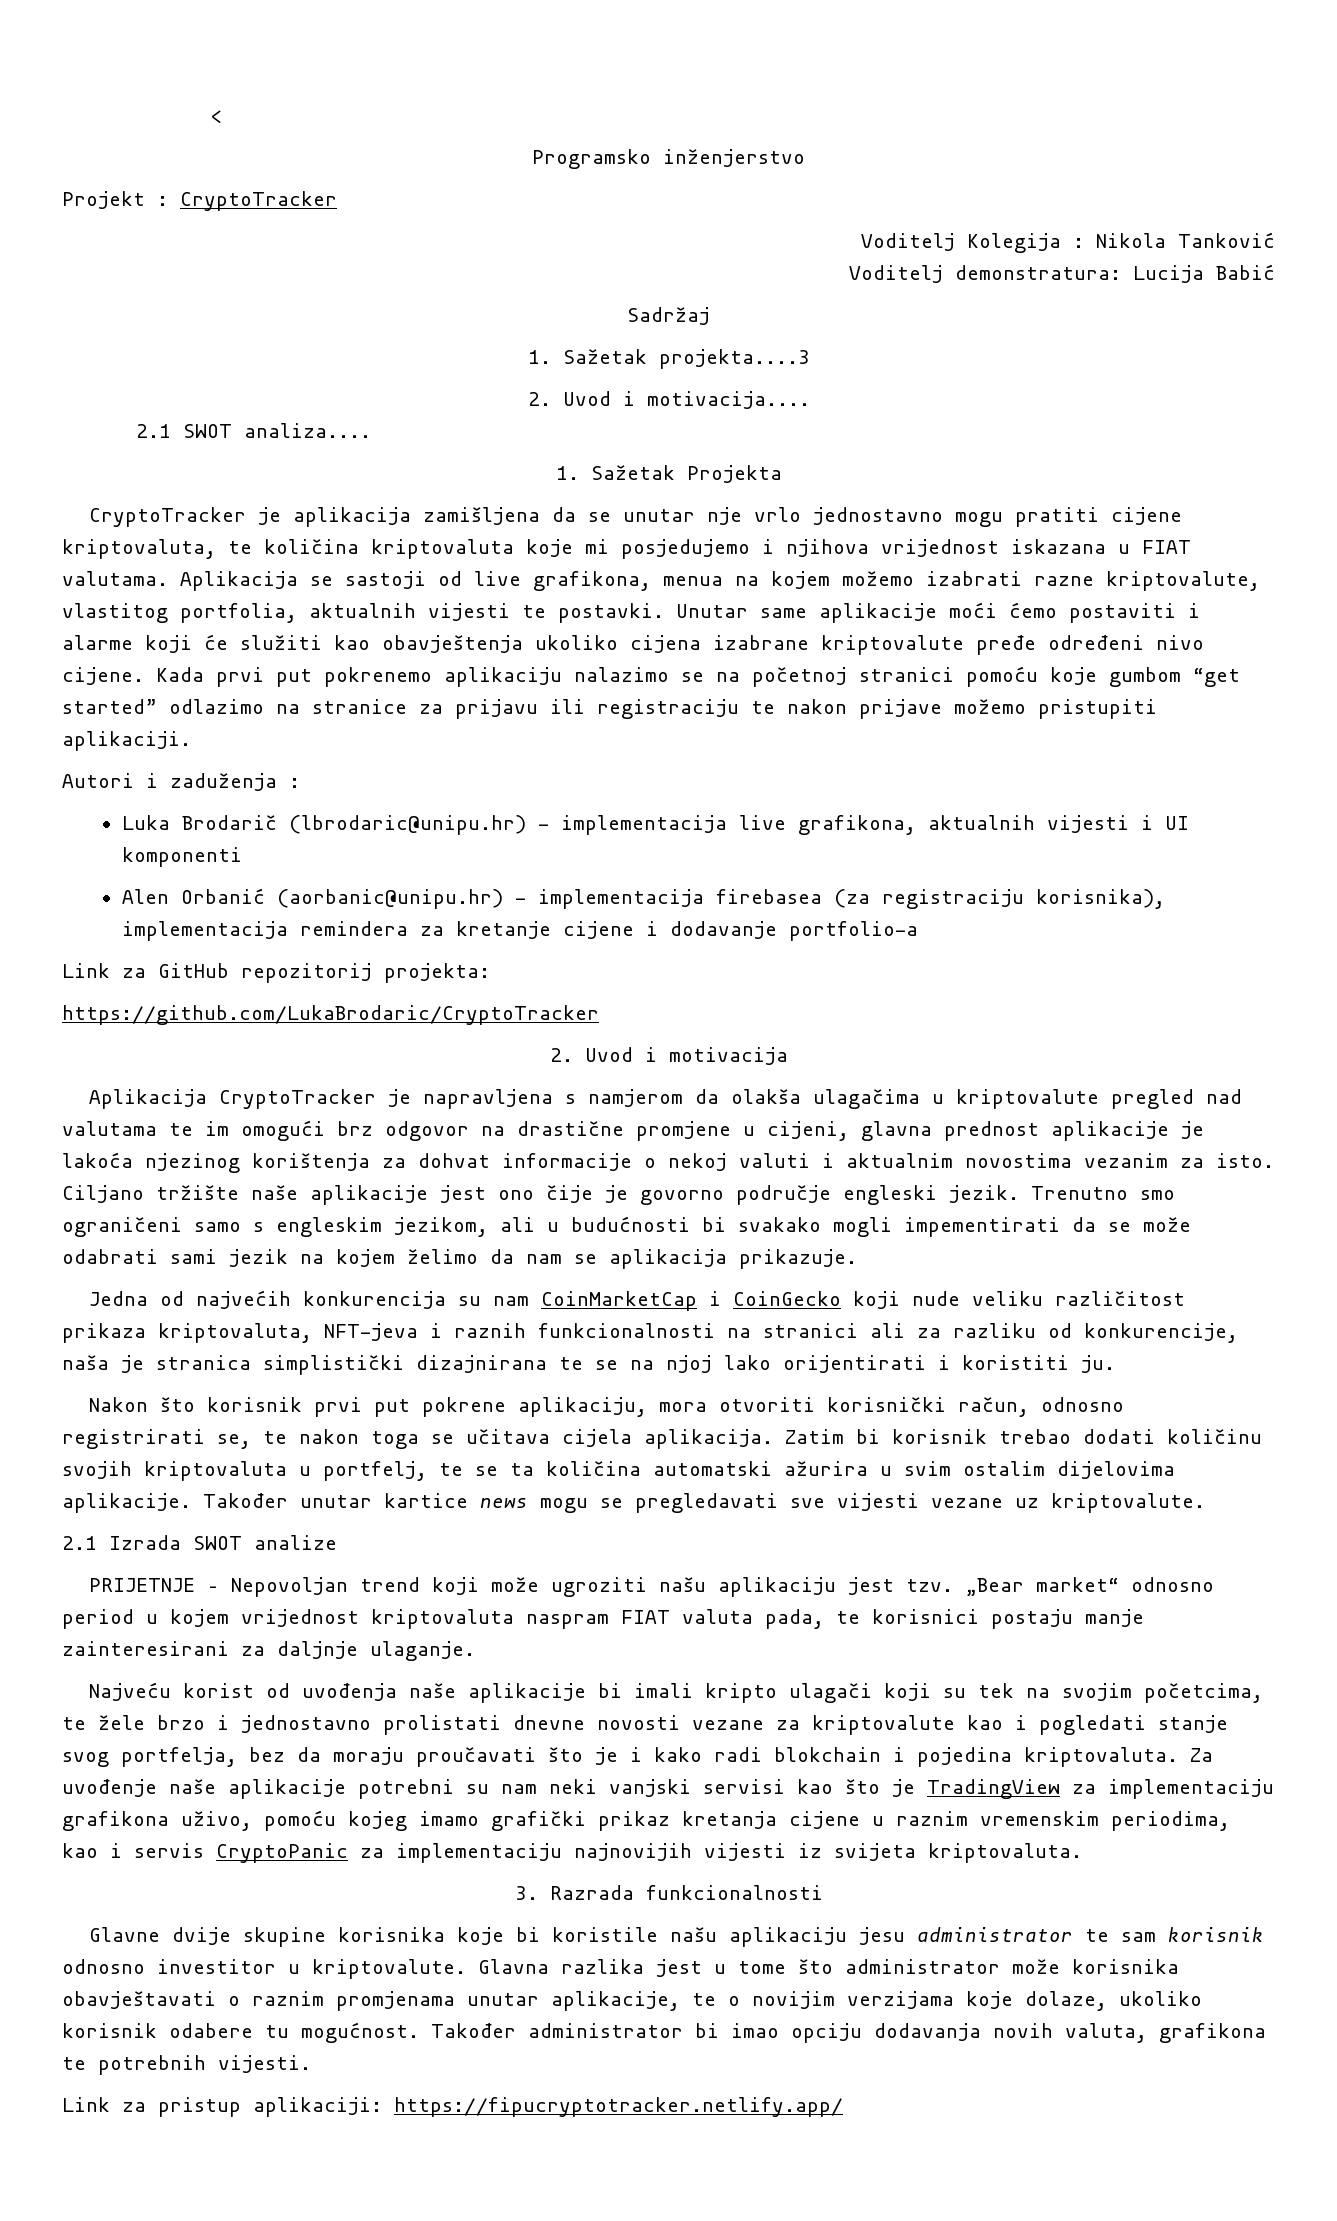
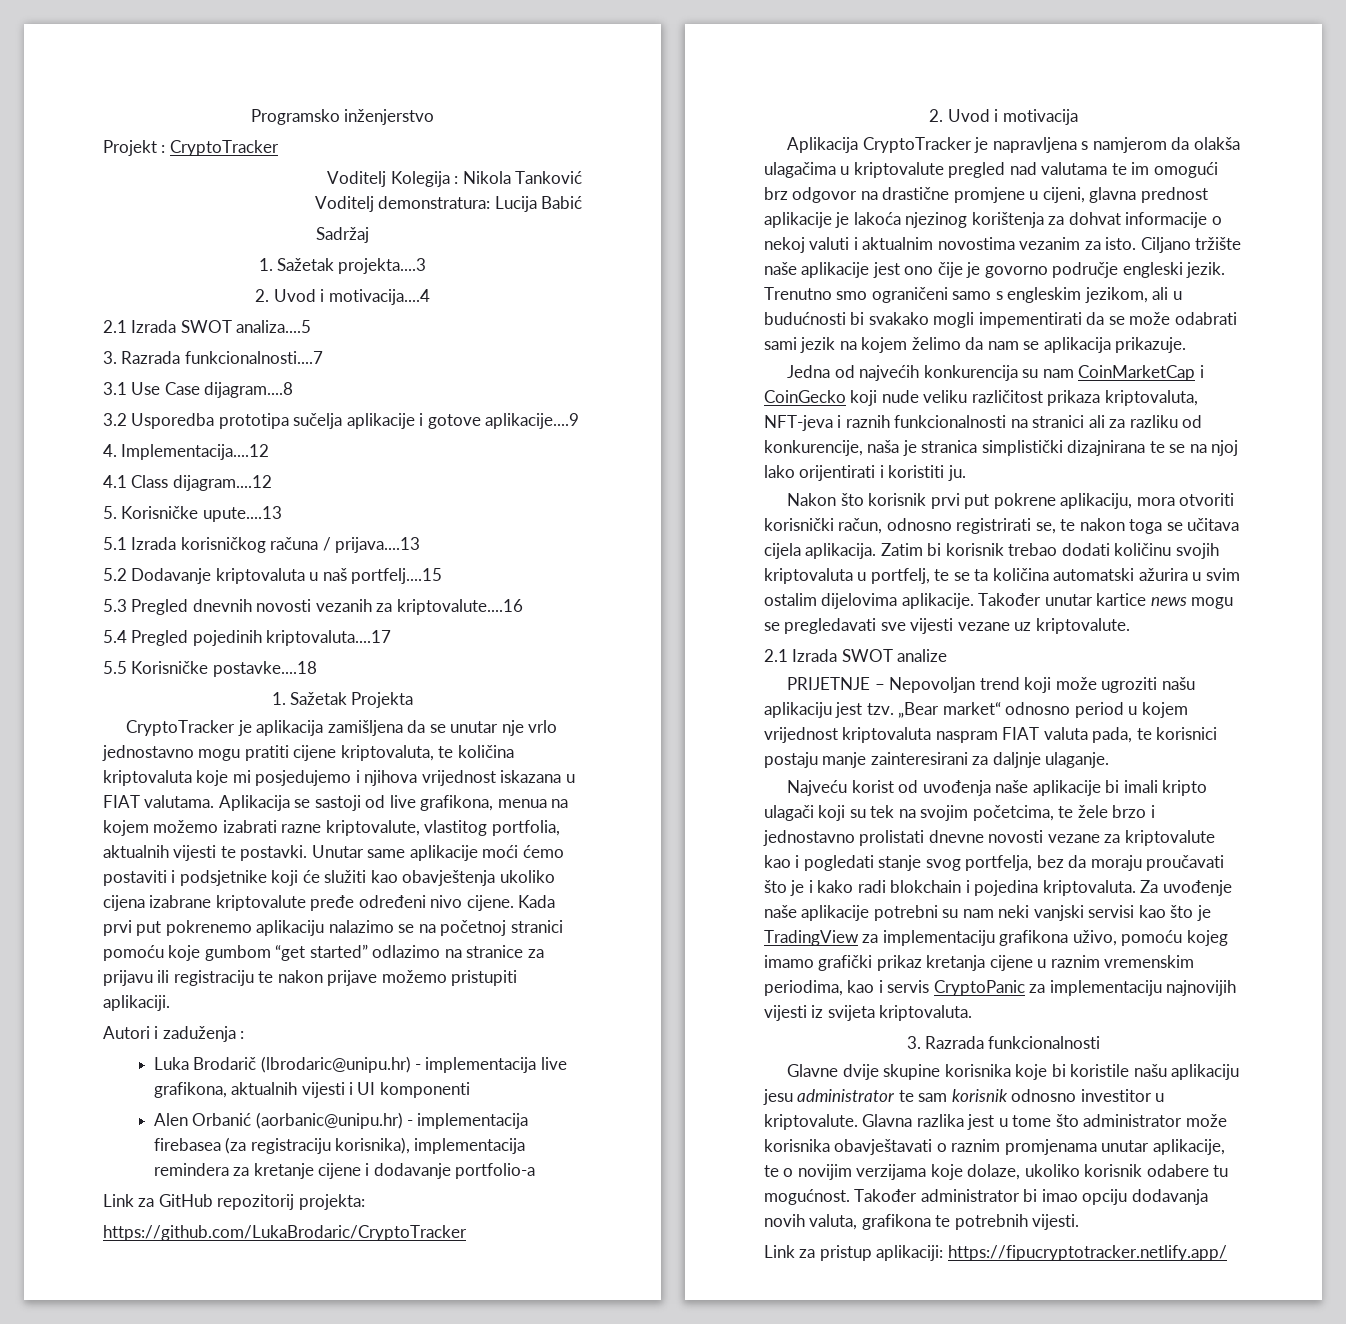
- <
- 2. Uvod i motivacija....
- 2.1 SWOT analiza....
+ 2. Uvod i motivacija....4
+ 2.1 Izrada SWOT analiza....5
+ 3. Razrada funkcionalnosti....7
+ 3.1 Use Case dijagram....8
+ 3.2 Usporedba prototipa sučelja aplikacije i gotove aplikacije....9
+ 4. Implementacija....12
+ 4.1 Class dijagram....12
+ 5. Korisničke upute....13
+ 5.1 Izrada korisničkog računa / prijava....13
+ 5.2 Dodavanje kriptovaluta u naš portfelj....15
+ 5.3 Pregled dnevnih novosti vezanih za kriptovalute....16
+ 5.4 Pregled pojedinih kriptovaluta....17
+ 5.5 Korisničke postavke....18
- Unutar same aplikacije moći ćemo postaviti i alarme koji će služiti kao obavještenja ukoliko cijena izabrane kriptovalute pređe određeni nivo cijene.
+ Unutar same aplikacije moći ćemo postaviti i podsjetnike koji će služiti kao obavještenja ukoliko cijena izabrane kriptovalute pređe određeni nivo cijene.

